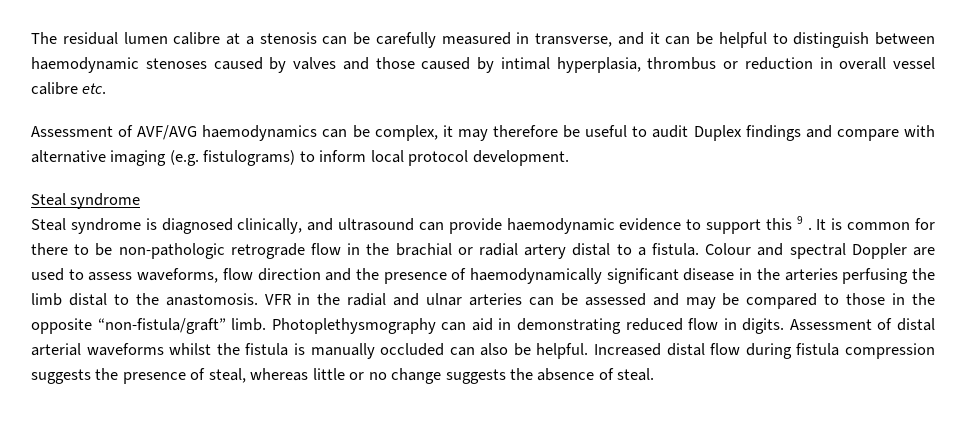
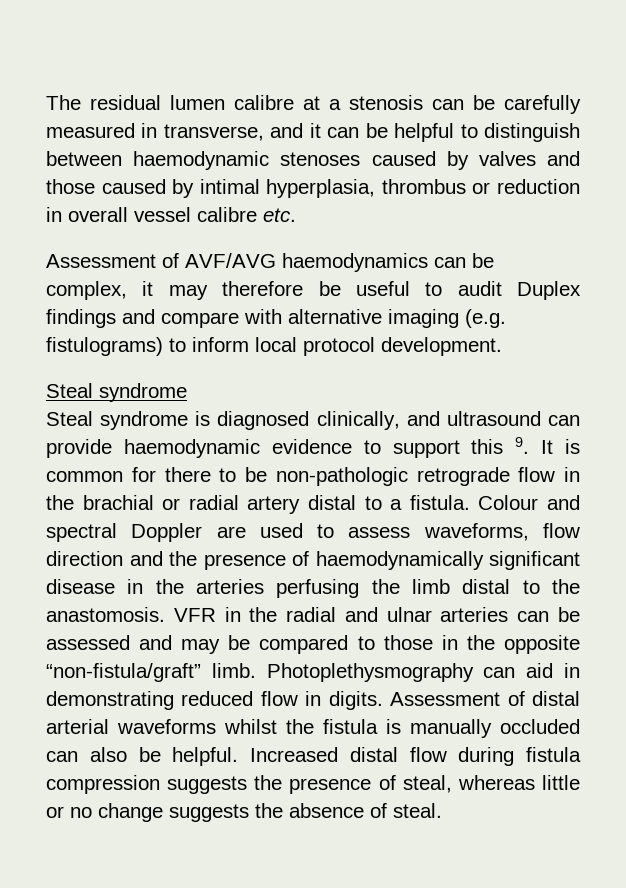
- Steal syndrome is diagnosed clinically, and ultrasound can provide haemodynamic evidence to support this 9 . It is common for there to be non-pathologic retrograde flow in the brachial or radial artery distal to a fistula.
+ Steal syndrome is diagnosed clinically, and ultrasound can provide haemodynamic evidence to support this 9. It is common for there to be non-pathologic retrograde flow in the brachial or radial artery distal to a fistula.

